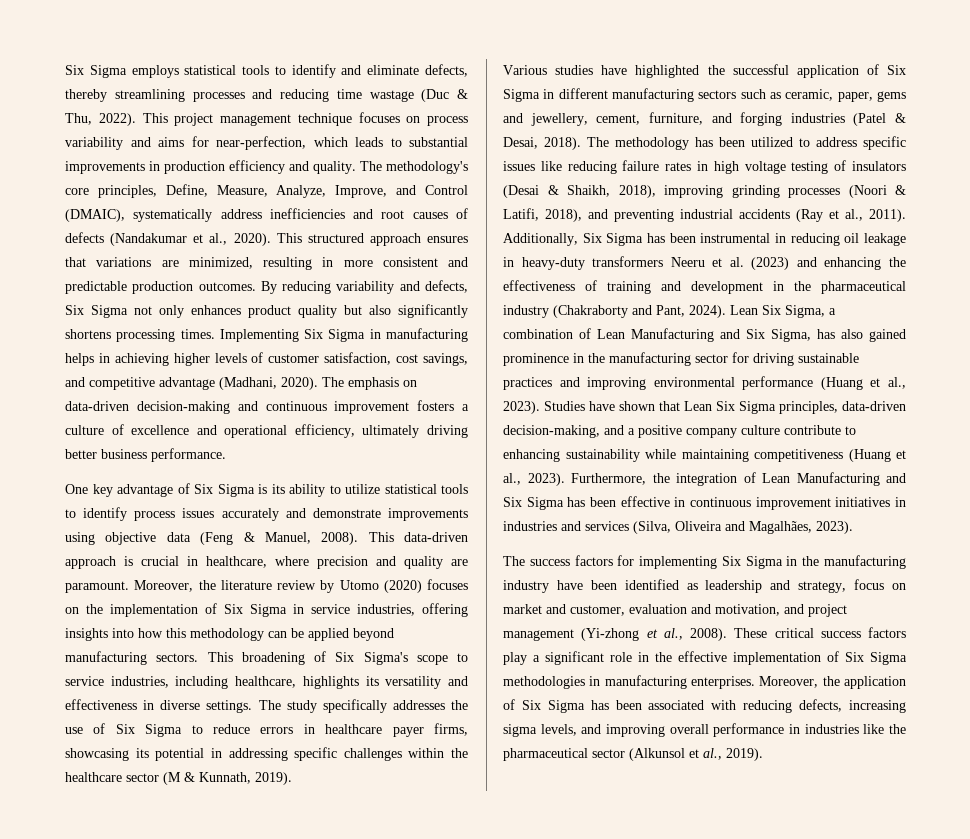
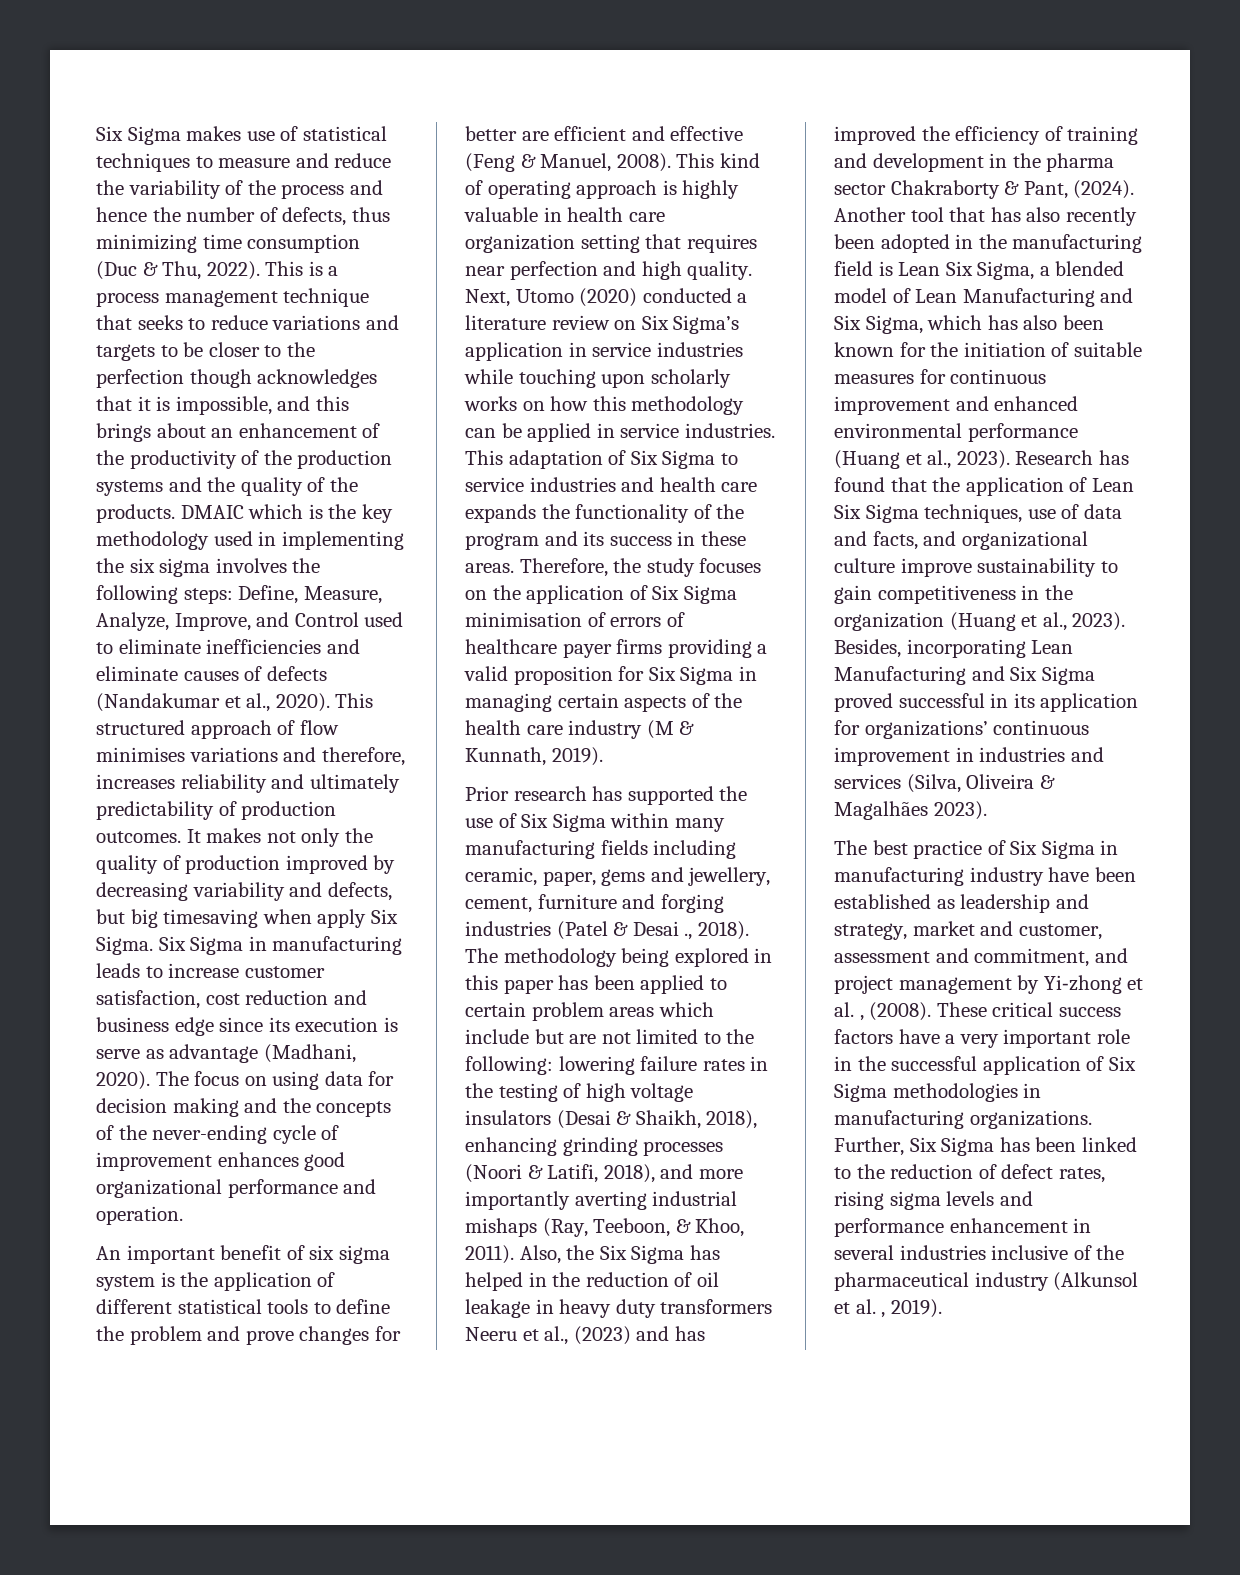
- Six Sigma employs statistical tools to identify and eliminate defects, thereby streamlining processes and reducing time wastage (Duc & Thu, 2022).
+ Six Sigma makes use of statistical techniques to measure and reduce the variability of the process and hence the number of defects, thus minimizing time consumption (Duc & Thu, 2022).
- This project management technique focuses on process variability and aims for near-perfection, which leads to substantial improvements in production efficiency and quality. The methodology's core principles, Define, Measure, Analyze, Improve, and Control (DMAIC), systematically address inefficiencies and root causes of defects (Nandakumar et al., 2020).
+ This is a process management technique that seeks to reduce variations and targets to be closer to the perfection though acknowledges that it is impossible, and this brings about an enhancement of the productivity of the production systems and the quality of the products. DMAIC which is the key methodology used in implementing the six sigma involves the following steps: Define, Measure, Analyze, Improve, and Control used to eliminate inefficiencies and eliminate causes of defects (Nandakumar et al., 2020).
- This structured approach ensures that variations are minimized, resulting in more consistent and predictable production outcomes. By reducing variability and defects, Six Sigma not only enhances product quality but also significantly shortens processing times. Implementing Six Sigma in manufacturing helps in achieving higher levels of customer satisfaction, cost savings, and competitive advantage (Madhani, 2020). The emphasis on data-driven decision-making and continuous improvement fosters a culture of excellence and operational efficiency, ultimately driving better business performance.
- One key advantage of Six Sigma is its ability to utilize statistical tools to identify process issues accurately and demonstrate improvements using objective data (Feng & Manuel, 2008).
+ This structured approach of flow minimises variations and therefore, increases reliability and ultimately predictability of production outcomes. It makes not only the quality of production improved by decreasing variability and defects, but big timesaving when apply Six Sigma. Six Sigma in manufacturing leads to increase customer satisfaction, cost reduction and business edge since its execution is serve as advantage (Madhani, 2020). The focus on using data for decision making and the concepts of the never-ending cycle of improvement enhances good organizational performance and operation.
+ An important benefit of six sigma system is the application of different statistical tools to define the problem and prove changes for better are efficient and effective (Feng & Manuel, 2008).
- This data-driven approach is crucial in healthcare, where precision and quality are paramount. Moreover, the literature review by Utomo (2020) focuses on the implementation of Six Sigma in service industries, offering insights into how this methodology can be applied beyond manufacturing sectors. This broadening of Six Sigma's scope to service industries, including healthcare, highlights its versatility and effectiveness in diverse settings. The study specifically addresses the use of Six Sigma to reduce errors in healthcare payer firms, showcasing its potential in addressing specific challenges within the healthcare sector (M & Kunnath, 2019).
- Various studies have highlighted the successful application of Six Sigma in different manufacturing sectors such as ceramic, paper, gems and jewellery, cement, furniture, and forging industries (Patel & Desai, 2018).
+ This kind of operating approach is highly valuable in health care organization setting that requires near perfection and high quality. Next, Utomo (2020) conducted a literature review on Six Sigma’s application in service industries while touching upon scholarly works on how this methodology can be applied in service industries. This adaptation of Six Sigma to service industries and health care expands the functionality of the program and its success in these areas. Therefore, the study focuses on the application of Six Sigma minimisation of errors of healthcare payer firms providing a valid proposition for Six Sigma in managing certain aspects of the health care industry (M & Kunnath, 2019).
+ Prior research has supported the use of Six Sigma within many manufacturing fields including ceramic, paper, gems and jewellery, cement, furniture and forging industries (Patel & Desai ., 2018).
- The methodology has been utilized to address specific issues like reducing failure rates in high voltage testing of insulators (Desai & Shaikh, 2018), improving grinding processes (Noori & Latifi, 2018), and preventing industrial accidents (Ray et al., 2011). Additionally, Six Sigma has been instrumental in reducing oil leakage in heavy-duty transformers Neeru et al. (2023) and enhancing the effectiveness of training and development in the pharmaceutical industry (Chakraborty and Pant, 2024). Lean Six Sigma, a combination of Lean Manufacturing and Six Sigma, has also gained prominence in the manufacturing sector for driving sustainable practices and improving environmental performance (Huang et al., 2023).
+ The methodology being explored in this paper has been applied to certain problem areas which include but are not limited to the following: lowering failure rates in the testing of high voltage insulators (Desai & Shaikh, 2018), enhancing grinding processes (Noori & Latifi, 2018), and more importantly averting industrial mishaps (Ray, Teeboon, & Khoo, 2011). Also, the Six Sigma has helped in the reduction of oil leakage in heavy duty transformers Neeru et al., (2023) and has improved the efficiency of training and development in the pharma sector Chakraborty & Pant, (2024). Another tool that has also recently been adopted in the manufacturing field is Lean Six Sigma, a blended model of Lean Manufacturing and Six Sigma, which has also been known for the initiation of suitable measures for continuous improvement and enhanced environmental performance (Huang et al., 2023).
- Studies have shown that Lean Six Sigma principles, data-driven decision-making, and a positive company culture contribute to enhancing sustainability while maintaining competitiveness (Huang et al., 2023). Furthermore, the integration of Lean Manufacturing and Six Sigma has been effective in continuous improvement initiatives in industries and services (Silva, Oliveira and Magalhães, 2023).
+ Research has found that the application of Lean Six Sigma techniques, use of data and facts, and organizational culture improve sustainability to gain competitiveness in the organization (Huang et al., 2023). Besides, incorporating Lean Manufacturing and Six Sigma proved successful in its application for organizations’ continuous improvement in industries and services (Silva, Oliveira & Magalhães 2023).
- The success factors for implementing Six Sigma in the manufacturing industry have been identified as leadership and strategy, focus on market and customer, evaluation and motivation, and project management (Yi‐zhong et al., 2008). These critical success factors play a significant role in the effective implementation of Six Sigma methodologies in manufacturing enterprises. Moreover, the application of Six Sigma has been associated with reducing defects, increasing sigma levels, and improving overall performance in industries like the pharmaceutical sector (Alkunsol et al., 2019).
+ The best practice of Six Sigma in manufacturing industry have been established as leadership and strategy, market and customer, assessment and commitment, and project management by Yi‐zhong et al. , (2008). These critical success factors have a very important role in the successful application of Six Sigma methodologies in manufacturing organizations. Further, Six Sigma has been linked to the reduction of defect rates, rising sigma levels and performance enhancement in several industries inclusive of the pharmaceutical industry (Alkunsol et al. , 2019).

